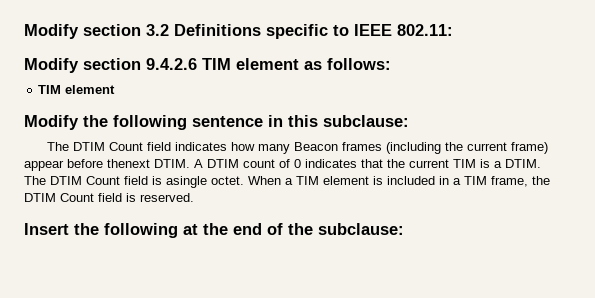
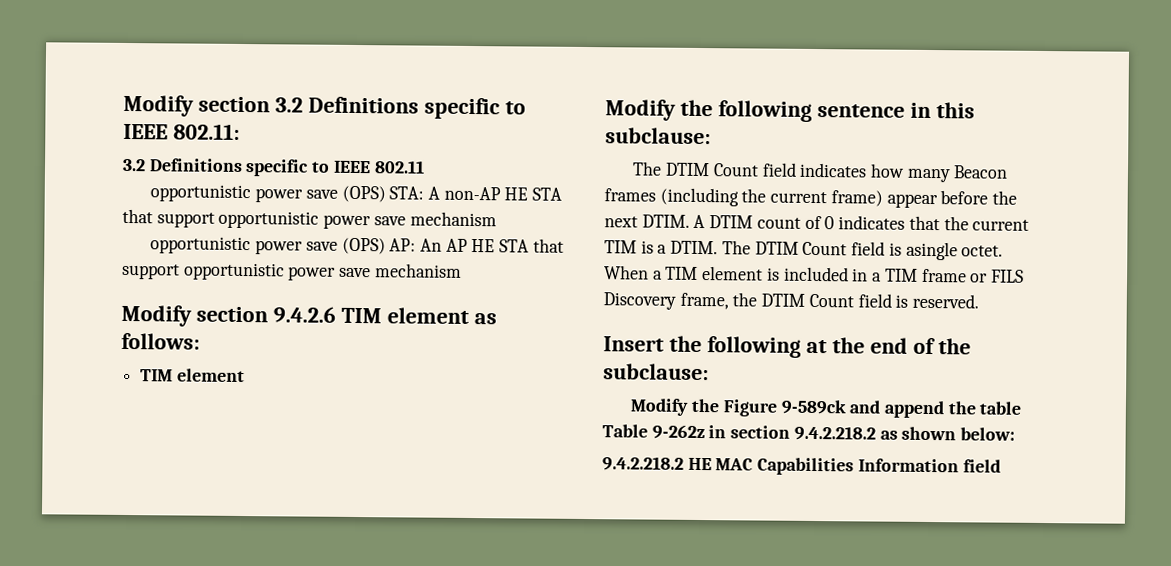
+ 3.2 Definitions specific to IEEE 802.11
+ opportunistic power save (OPS) STA: A non-AP HE STA that support opportunistic power save mechanism
+ opportunistic power save (OPS) AP: An AP HE STA that support opportunistic power save mechanism
- The DTIM Count field indicates how many Beacon frames (including the current frame) appear before thenext DTIM.
+ The DTIM Count field indicates how many Beacon frames (including the current frame) appear before the next DTIM.
- When a TIM element is included in a TIM frame, the DTIM Count field is reserved.
+ When a TIM element is included in a TIM frame or FILS Discovery frame, the DTIM Count field is reserved.
+ Modify the Figure 9-589ck and append the table Table 9-262z in section 9.4.2.218.2 as shown below:
+ 9.4.2.218.2 HE MAC Capabilities Information field

